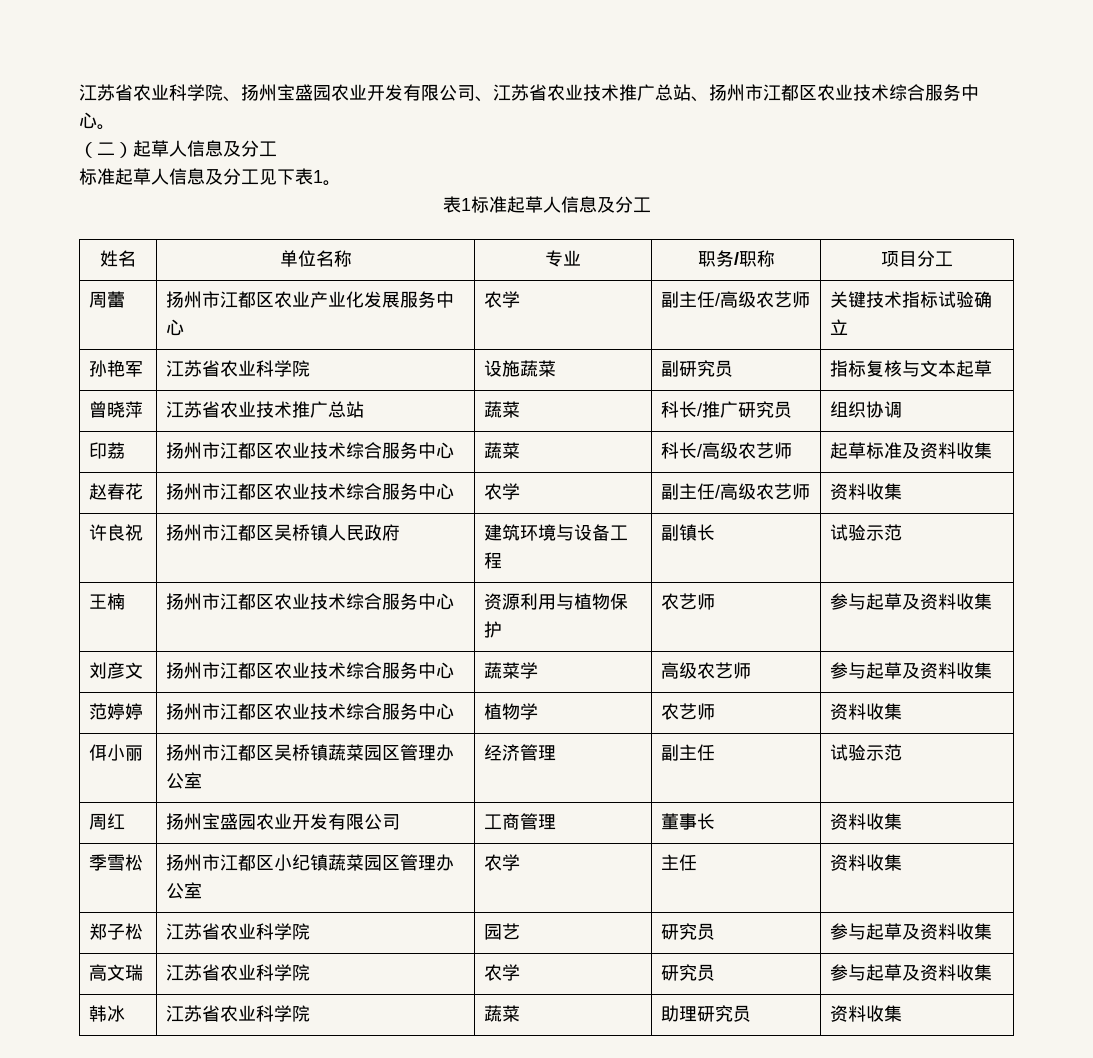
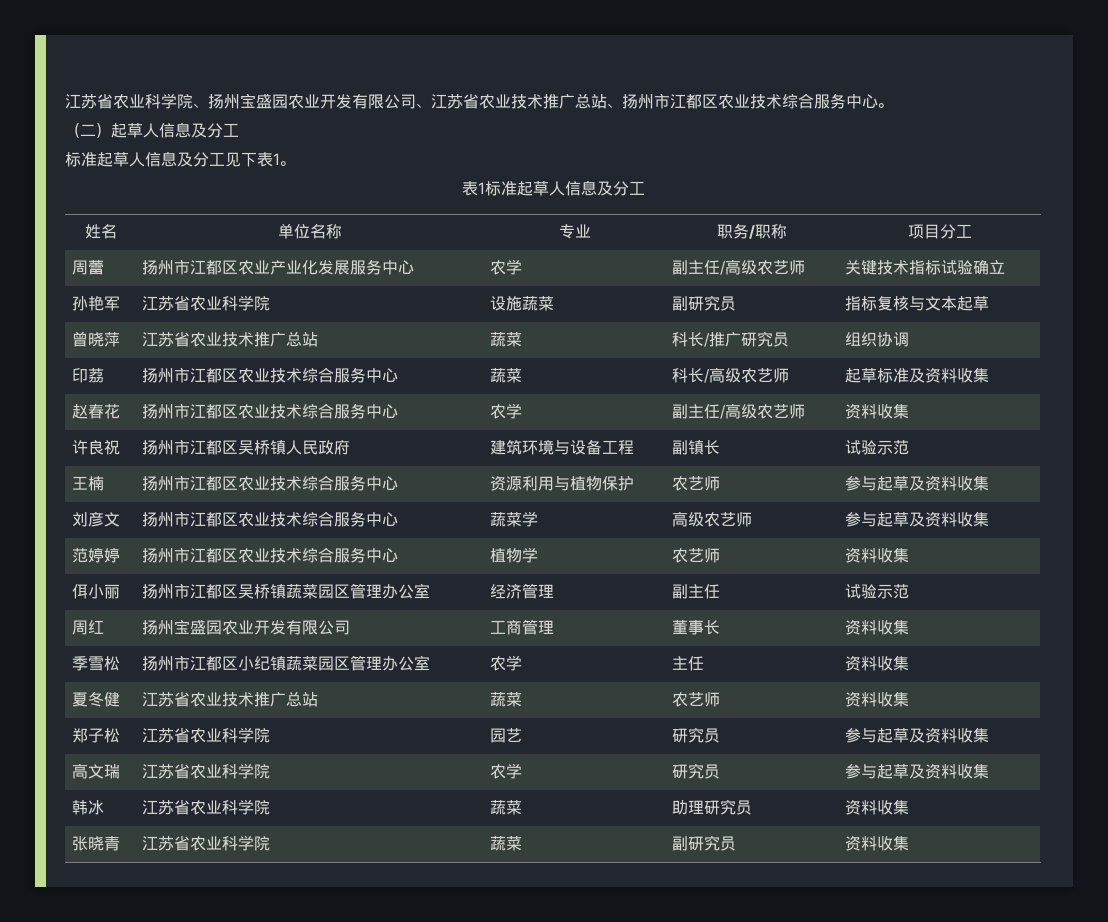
+ 夏冬健 | 江苏省农业技术推广总站 | 蔬菜 | 农艺师 | 资料收集
+ 张晓青 | 江苏省农业科学院 | 蔬菜 | 副研究员 | 资料收集

